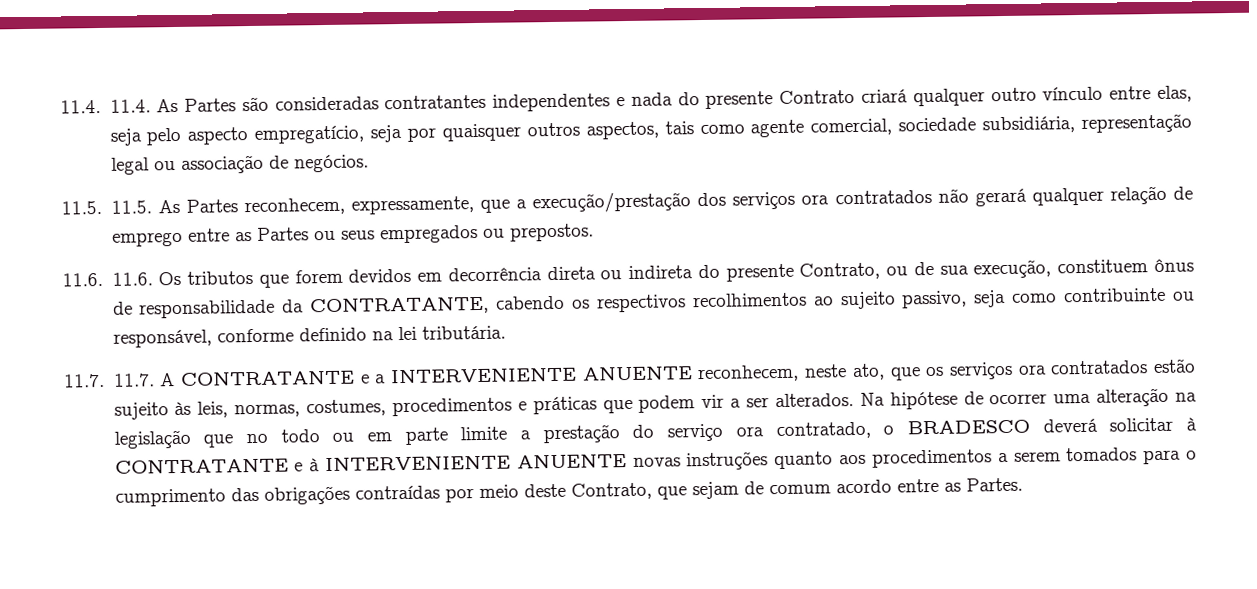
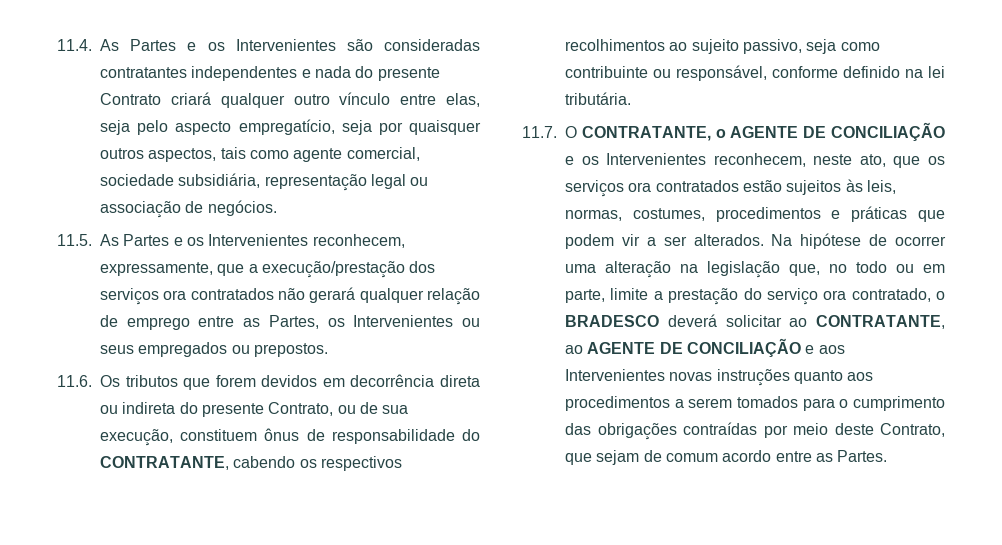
- 11.4. 11.4. As Partes são consideradas contratantes independentes e nada do presente Contrato criará qualquer outro vínculo entre elas, seja pelo aspecto empregatício, seja por quaisquer outros aspectos, tais como agente comercial, sociedade subsidiária, representação legal ou associação de negócios.
+ 11.4. As Partes e os Intervenientes são consideradas contratantes independentes e nada do presente Contrato criará qualquer outro vínculo entre elas, seja pelo aspecto empregatício, seja por quaisquer outros aspectos, tais como agente comercial, sociedade subsidiária, representação legal ou associação de negócios.
- 11.5. 11.5. As Partes reconhecem, expressamente, que a execução/prestação dos serviços ora contratados não gerará qualquer relação de emprego entre as Partes ou seus empregados ou prepostos.
+ 11.5. As Partes e os Intervenientes reconhecem, expressamente, que a execução/prestação dos serviços ora contratados não gerará qualquer relação de emprego entre as Partes, os Intervenientes ou seus empregados ou prepostos.
- 11.6. 11.6. Os tributos que forem devidos em decorrência direta ou indireta do presente Contrato, ou de sua execução, constituem ônus de responsabilidade da CONTRATANTE, cabendo os respectivos recolhimentos ao sujeito passivo, seja como contribuinte ou responsável, conforme definido na lei tributária.
+ 11.6. Os tributos que forem devidos em decorrência direta ou indireta do presente Contrato, ou de sua execução, constituem ônus de responsabilidade do CONTRATANTE, cabendo os respectivos recolhimentos ao sujeito passivo, seja como contribuinte ou responsável, conforme definido na lei tributária.
- 11.7. 11.7. A CONTRATANTE e a INTERVENIENTE ANUENTE reconhecem, neste ato, que os serviços ora contratados estão sujeito às leis, normas, costumes, procedimentos e práticas que podem vir a ser alterados.
+ 11.7. O CONTRATANTE, o AGENTE DE CONCILIAÇÃO e os Intervenientes reconhecem, neste ato, que os serviços ora contratados estão sujeitos às leis, normas, costumes, procedimentos e práticas que podem vir a ser alterados.
- Na hipótese de ocorrer uma alteração na legislação que no todo ou em parte limite a prestação do serviço ora contratado, o BRADESCO deverá solicitar à CONTRATANTE e à INTERVENIENTE ANUENTE novas instruções quanto aos procedimentos a serem tomados para o cumprimento das obrigações contraídas por meio deste Contrato, que sejam de comum acordo entre as Partes.
+ Na hipótese de ocorrer uma alteração na legislação que, no todo ou em parte, limite a prestação do serviço ora contratado, o BRADESCO deverá solicitar ao CONTRATANTE, ao AGENTE DE CONCILIAÇÃO e aos Intervenientes novas instruções quanto aos procedimentos a serem tomados para o cumprimento das obrigações contraídas por meio deste Contrato, que sejam de comum acordo entre as Partes.

